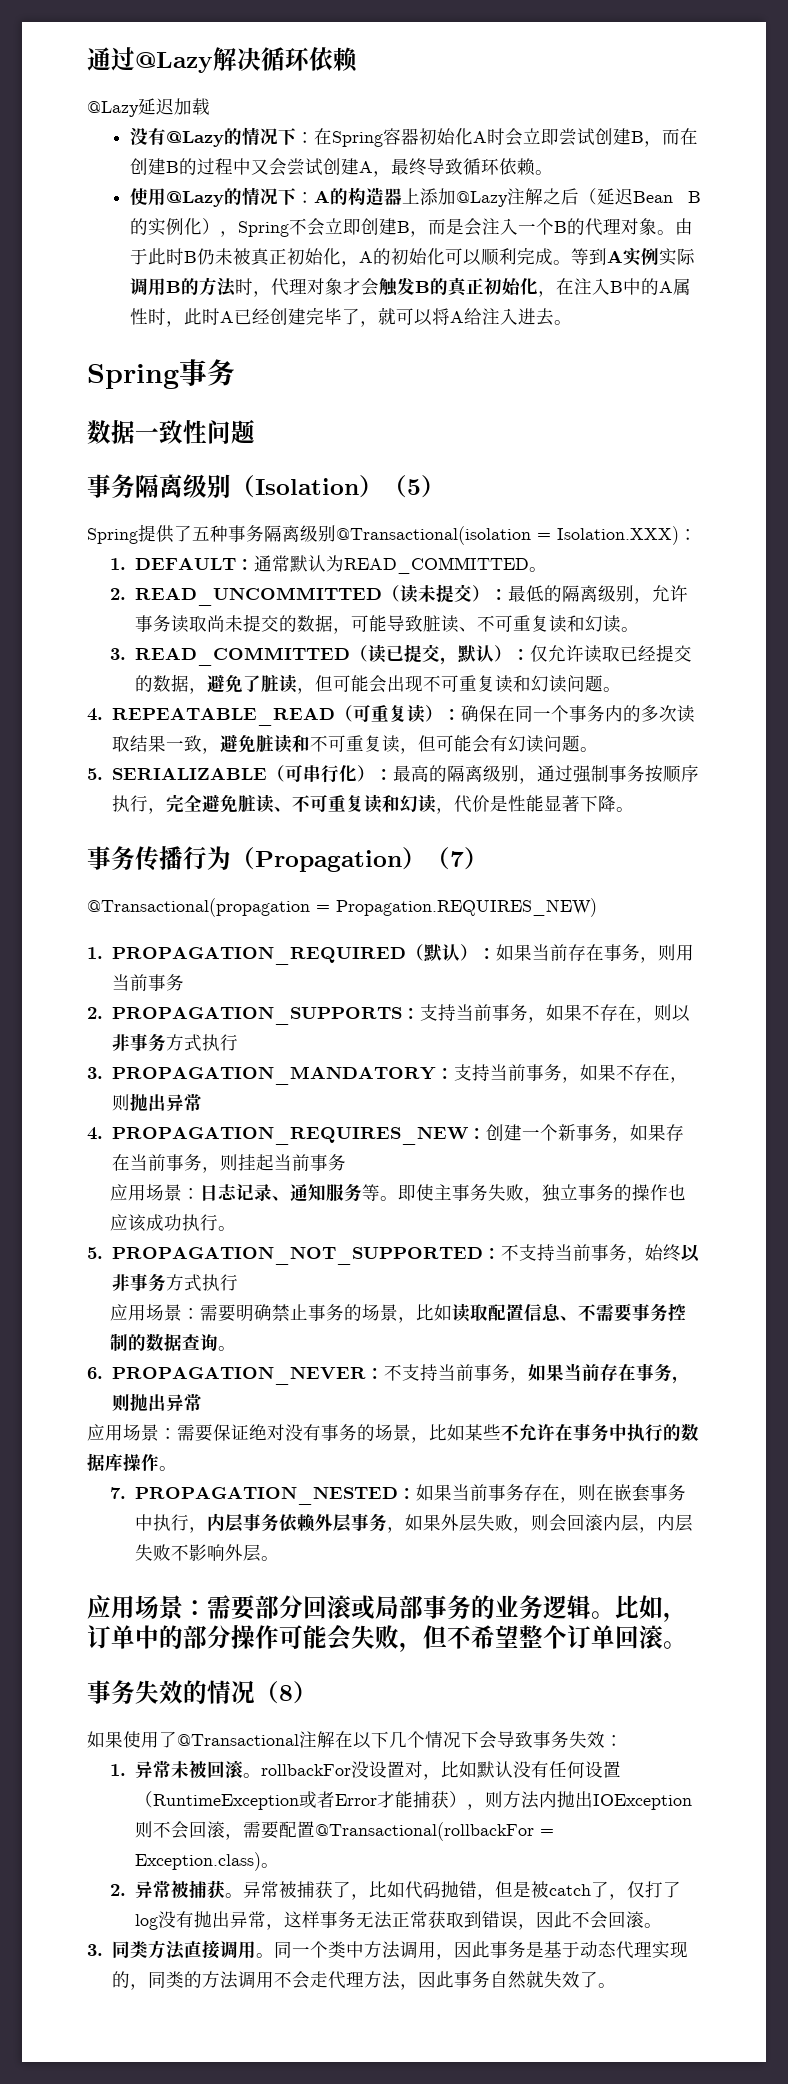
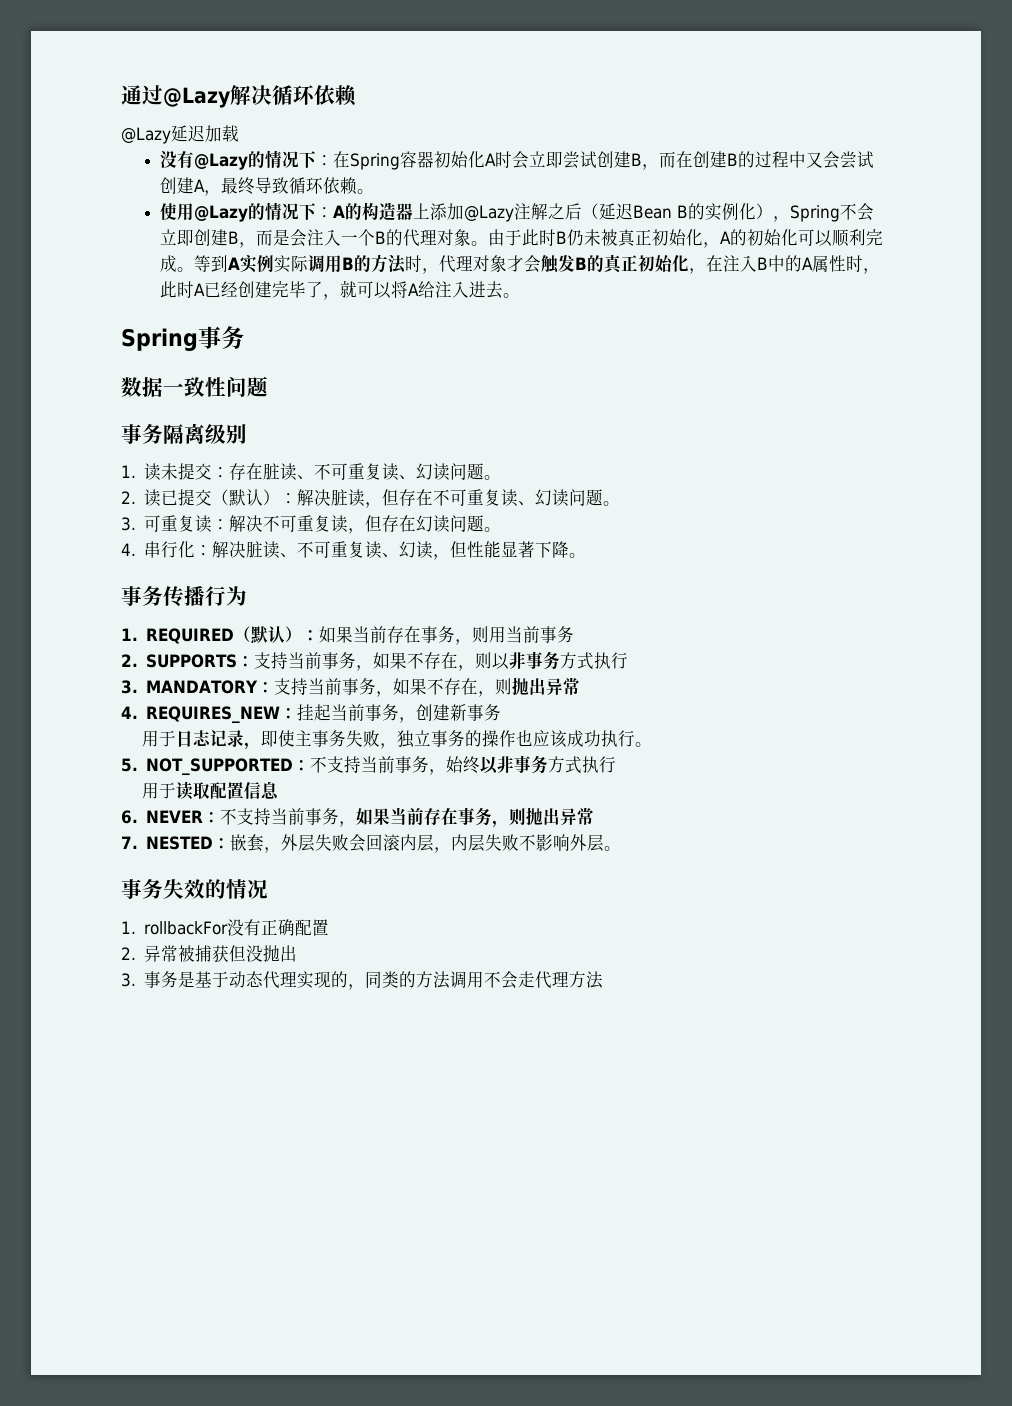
- 事务隔离级别（Isolation）（5）
- Spring提供了五种事务隔离级别@Transactional(isolation = Isolation.XXX)：
- 1. DEFAULT：通常默认为READ_COMMITTED。
- 2. READ_UNCOMMITTED（读未提交）：最低的隔离级别，允许事务读取尚未提交的数据，可能导致脏读、不可重复读和幻读。
- 3. READ_COMMITTED（读已提交，默认）：仅允许读取已经提交的数据，避免了脏读，但可能会出现不可重复读和幻读问题。
- 4. REPEATABLE_READ（可重复读）：确保在同一个事务内的多次读取结果一致，避免脏读和不可重复读，但可能会有幻读问题。
- 5. SERIALIZABLE（可串行化）：最高的隔离级别，通过强制事务按顺序执行，完全避免脏读、不可重复读和幻读，代价是性能显著下降。
+ 事务隔离级别
+ 1.读未提交：存在脏读、不可重复读、幻读问题。
+ 2.读已提交（默认）：解决脏读，但存在不可重复读、幻读问题。
+ 3.可重复读：解决不可重复读，但存在幻读问题。
+ 4.串行化：解决脏读、不可重复读、幻读，但性能显著下降。
- 事务传播行为（Propagation）（7）
- @Transactional(propagation = Propagation.REQUIRES_NEW)
- 1. PROPAGATION_REQUIRED（默认）：如果当前存在事务，则用当前事务
+ 事务传播行为
+ 1. REQUIRED（默认）：如果当前存在事务，则用当前事务
- 2. PROPAGATION_SUPPORTS：支持当前事务，如果不存在，则以非事务方式执行
+ 2. SUPPORTS：支持当前事务，如果不存在，则以非事务方式执行
- 3. PROPAGATION_MANDATORY：支持当前事务，如果不存在，则抛出异常
+ 3. MANDATORY：支持当前事务，如果不存在，则抛出异常
- 4. PROPAGATION_REQUIRES_NEW：创建一个新事务，如果存在当前事务，则挂起当前事务
- 应用场景：日志记录、通知服务等。即使主事务失败，独立事务的操作也应该成功执行。
+ 4. REQUIRES_NEW：挂起当前事务，创建新事务
+ 用于日志记录，即使主事务失败，独立事务的操作也应该成功执行。
- 5. PROPAGATION_NOT_SUPPORTED：不支持当前事务，始终以非事务方式执行
+ 5. NOT_SUPPORTED：不支持当前事务，始终以非事务方式执行
- 应用场景：需要明确禁止事务的场景，比如读取配置信息、不需要事务控制的数据查询。
+ 用于读取配置信息
- 6. PROPAGATION_NEVER：不支持当前事务，如果当前存在事务，则抛出异常
+ 6. NEVER：不支持当前事务，如果当前存在事务，则抛出异常
- 应用场景：需要保证绝对没有事务的场景，比如某些不允许在事务中执行的数据库操作。
- 7. PROPAGATION_NESTED：如果当前事务存在，则在嵌套事务中执行，内层事务依赖外层事务，如果外层失败，则会回滚内层，内层失败不影响外层。
+ 7. NESTED：嵌套，外层失败会回滚内层，内层失败不影响外层。
- 应用场景：需要部分回滚或局部事务的业务逻辑。比如，订单中的部分操作可能会失败，但不希望整个订单回滚。
- 事务失效的情况（8）
- 如果使用了@Transactional注解在以下几个情况下会导致事务失效：
- 1.异常未被回滚。rollbackFor没设置对，比如默认没有任何设置（RuntimeException或者Error才能捕获），则方法内抛出IOException则不会回滚，需要配置@Transactional(rollbackFor = Exception.class)。
- 2.异常被捕获。异常被捕获了，比如代码抛错，但是被catch了，仅打了log没有抛出异常，这样事务无法正常获取到错误，因此不会回滚。
- 3.同类方法直接调用。同一个类中方法调用，因此事务是基于动态代理实现的，同类的方法调用不会走代理方法，因此事务自然就失效了。
+ 事务失效的情况
+ 1. rollbackFor没有正确配置
+ 2.异常被捕获但没抛出
+ 3.事务是基于动态代理实现的，同类的方法调用不会走代理方法

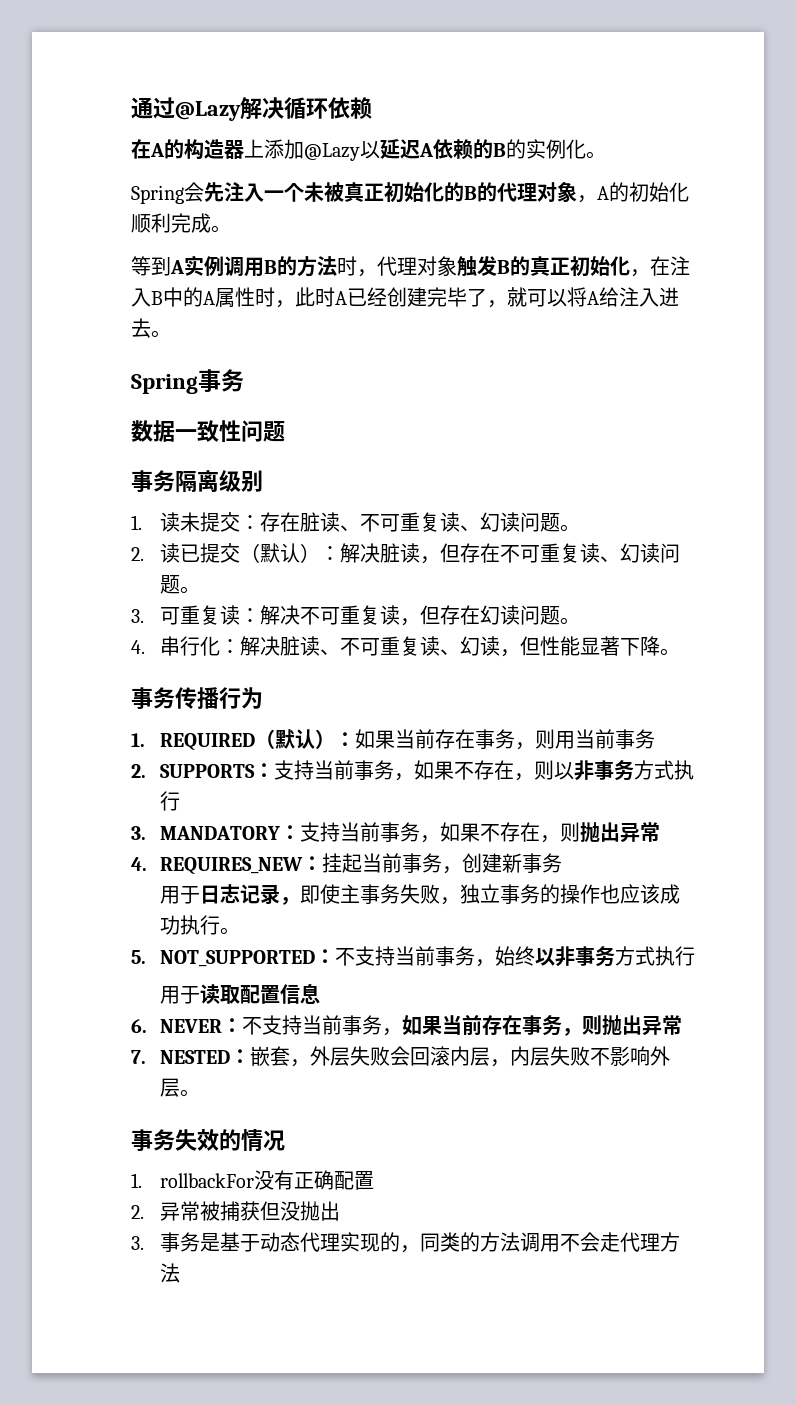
- @Lazy延迟加载
- 没有@Lazy的情况下：在Spring容器初始化A时会立即尝试创建B，而在创建B的过程中又会尝试创建A，最终导致循环依赖。
- 使用@Lazy的情况下：A的构造器上添加@Lazy注解之后（延迟Bean B的实例化），Spring不会立即创建B，而是会注入一个B的代理对象。由于此时B仍未被真正初始化，A的初始化可以顺利完成。等到A实例实际调用B的方法时，代理对象才会触发B的真正初始化，在注入B中的A属性时，此时A已经创建完毕了，就可以将A给注入进去。
+ 在A的构造器上添加@Lazy以延迟A依赖的B的实例化。
+ Spring会先注入一个未被真正初始化的B的代理对象，A的初始化顺利完成。
+ 等到A实例调用B的方法时，代理对象触发B的真正初始化，在注入B中的A属性时，此时A已经创建完毕了，就可以将A给注入进去。

